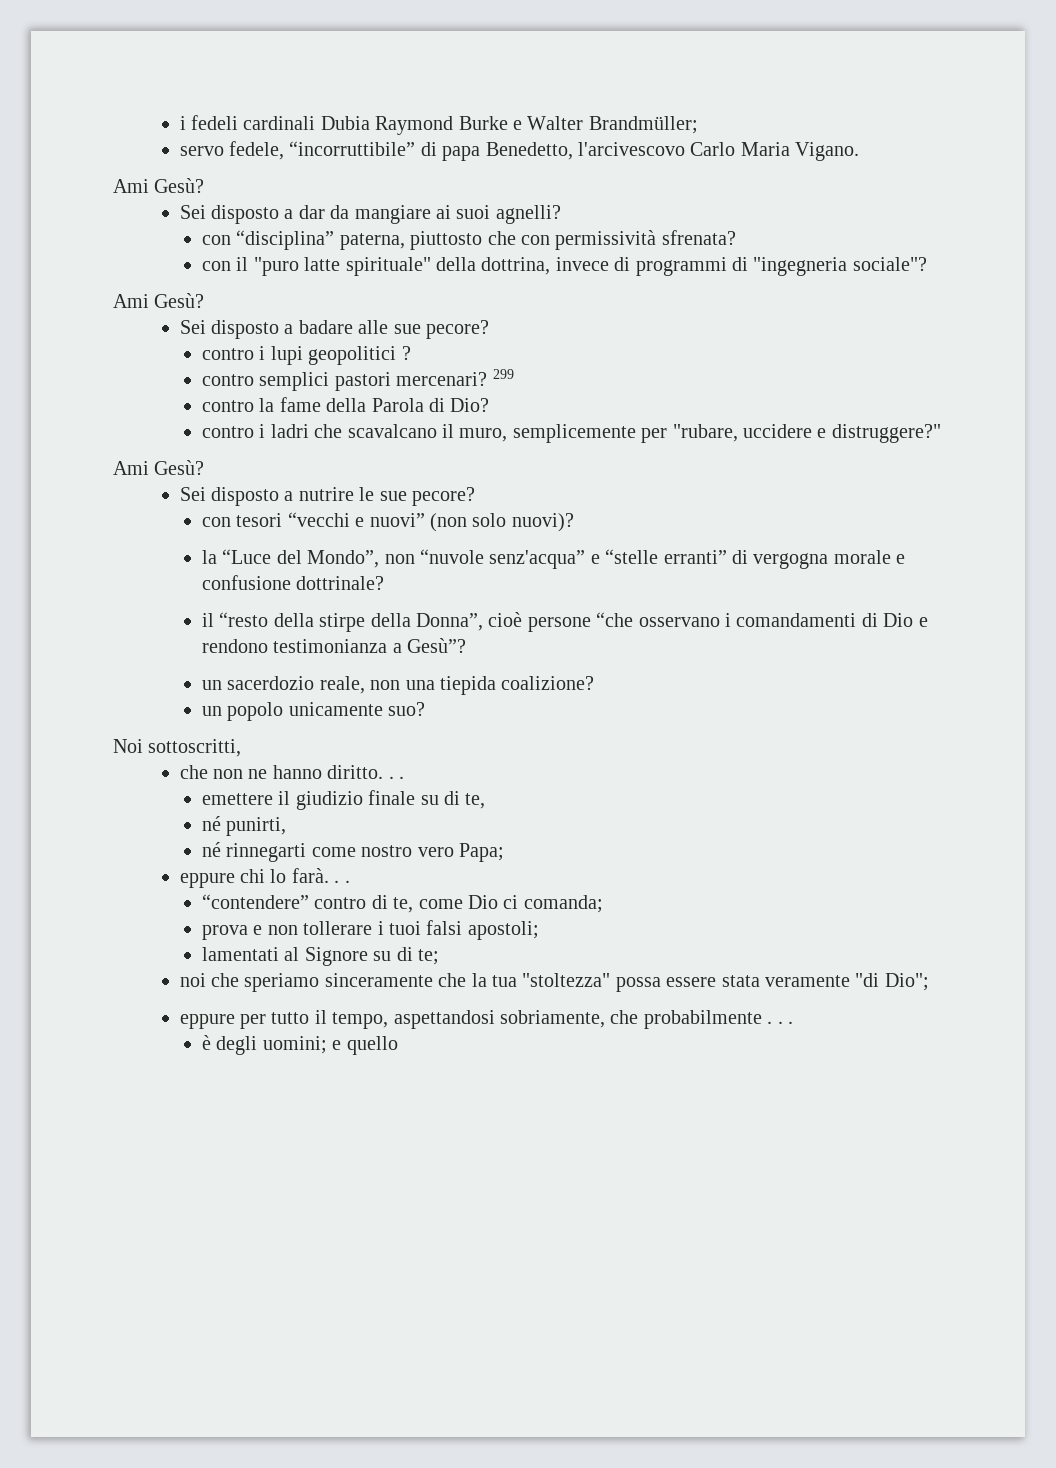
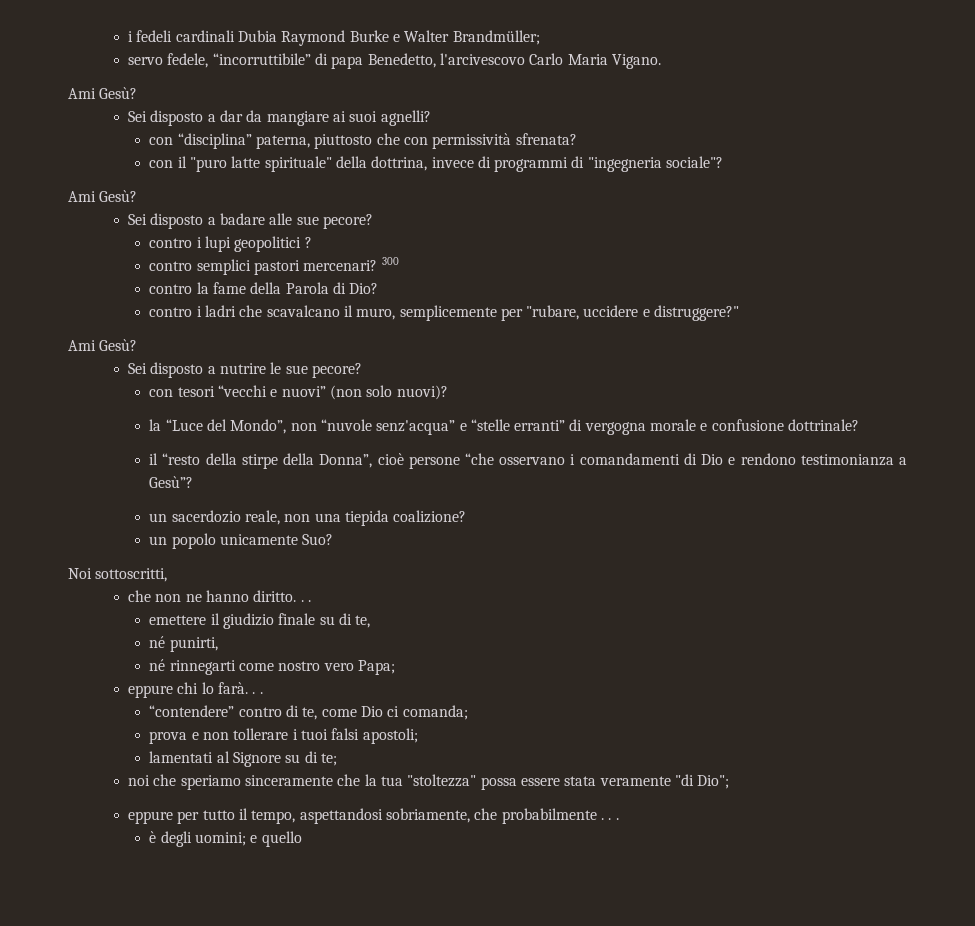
- 299
+ 300
- un popolo unicamente suo?
+ un popolo unicamente Suo?

